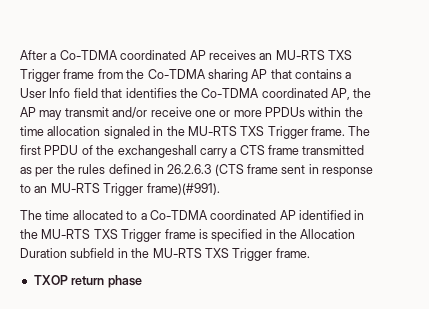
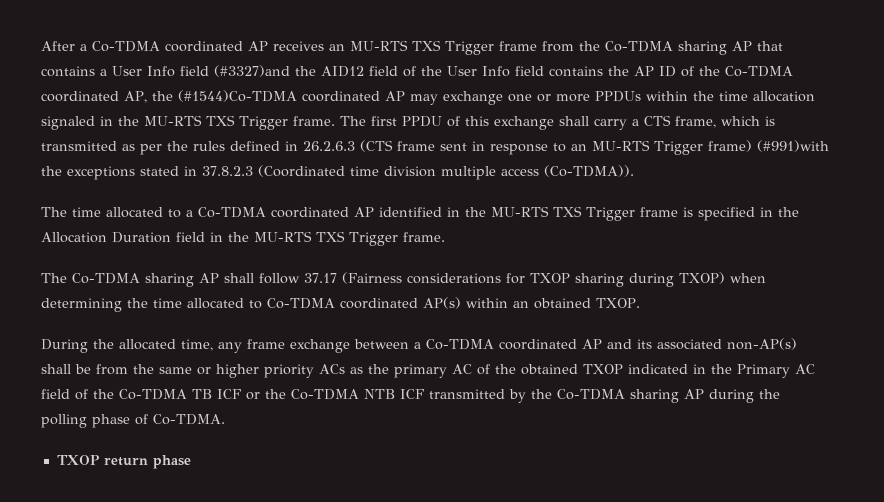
- After a Co-TDMA coordinated AP receives an MU-RTS TXS Trigger frame from the Co-TDMA sharing AP that contains a User Info field that identifies the Co-TDMA coordinated AP, the AP may transmit and/or receive one or more PPDUs within the time allocation signaled in the MU-RTS TXS Trigger frame.
+ After a Co-TDMA coordinated AP receives an MU-RTS TXS Trigger frame from the Co-TDMA sharing AP that contains a User Info field (#3327)and the AID12 field of the User Info field contains the AP ID of the Co-TDMA coordinated AP, the (#1544)Co-TDMA coordinated AP may exchange one or more PPDUs within the time allocation signaled in the MU-RTS TXS Trigger frame.
- The first PPDU of the exchangeshall carry a CTS frame transmitted as per the rules defined in 26.2.6.3 (CTS frame sent in response to an MU-RTS Trigger frame)(#991).
+ The first PPDU of this exchange shall carry a CTS frame, which is transmitted as per the rules defined in 26.2.6.3 (CTS frame sent in response to an MU-RTS Trigger frame) (#991)with the exceptions stated in 37.8.2.3 (Coordinated time division multiple access (Co-TDMA)).
- The time allocated to a Co-TDMA coordinated AP identified in the MU-RTS TXS Trigger frame is specified in the Allocation Duration subfield in the MU-RTS TXS Trigger frame.
+ The time allocated to a Co-TDMA coordinated AP identified in the MU-RTS TXS Trigger frame is specified in the Allocation Duration field in the MU-RTS TXS Trigger frame.
+ The Co-TDMA sharing AP shall follow 37.17 (Fairness considerations for TXOP sharing during TXOP) when determining the time allocated to Co-TDMA coordinated AP(s) within an obtained TXOP.
+ During the allocated time, any frame exchange between a Co-TDMA coordinated AP and its associated non-AP(s) shall be from the same or higher priority ACs as the primary AC of the obtained TXOP indicated in the Primary AC field of the Co-TDMA TB ICF or the Co-TDMA NTB ICF transmitted by the Co-TDMA sharing AP during the polling phase of Co-TDMA.

